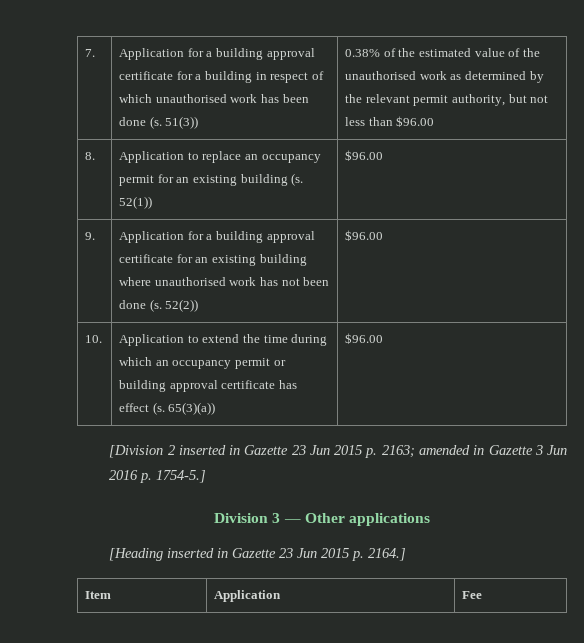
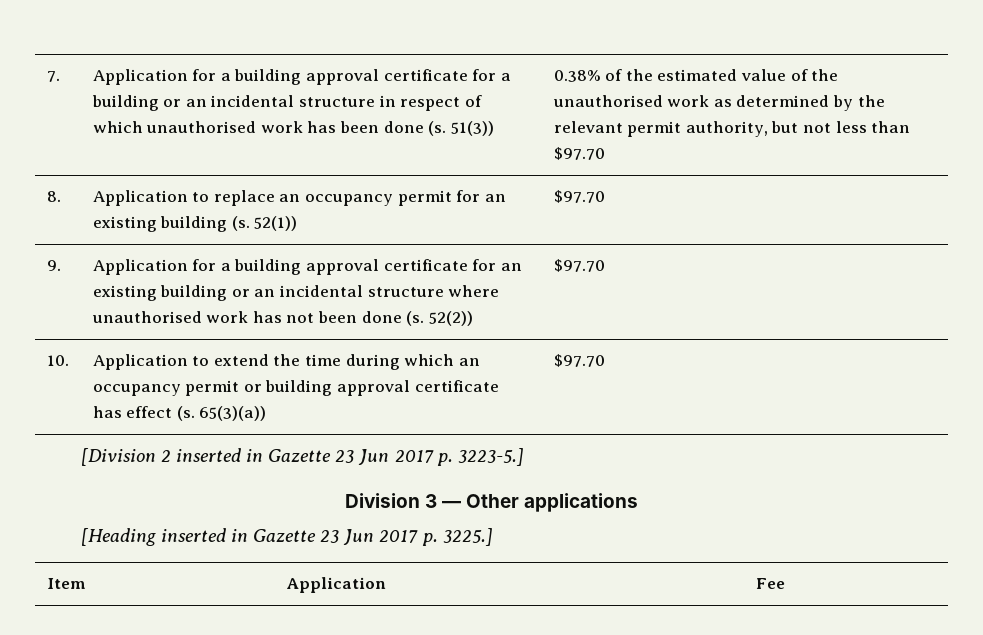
- Application for a building approval certificate for a building in respect of which unauthorised work has been done (s.
+ Application for a building approval certificate for a building or an incidental structure in respect of which unauthorised work has been done (s.
- 0.38% of the estimated value of the unauthorised work as determined by the relevant permit authority, but not less than $96.00
+ 0.38% of the estimated value of the unauthorised work as determined by the relevant permit authority, but not less than $97.70
- 8. | Application to replace an occupancy permit for an existing building (s. 52(1)) | $96.00
+ 8. | Application to replace an occupancy permit for an existing building (s. 52(1)) | $97.70
- 9. | Application for a building approval certificate for an existing building where unauthorised work has not been done (s. 52(2)) | $96.00
+ 9. | Application for a building approval certificate for an existing building or an incidental structure where unauthorised work has not been done (s. 52(2)) | $97.70
- 10. | Application to extend the time during which an occupancy permit or building approval certificate has effect (s. 65(3)(a)) | $96.00
+ 10. | Application to extend the time during which an occupancy permit or building approval certificate has effect (s. 65(3)(a)) | $97.70
- [Division 2 inserted in Gazette 23 Jun 2015 p. 2163; amended in Gazette 3 Jun 2016 p. 1754-5.]
+ [Division 2 inserted in Gazette 23 Jun 2017 p. 3223-5.]
- [Heading inserted in Gazette 23 Jun 2015 p. 2164.]
+ [Heading inserted in Gazette 23 Jun 2017 p. 3225.]

